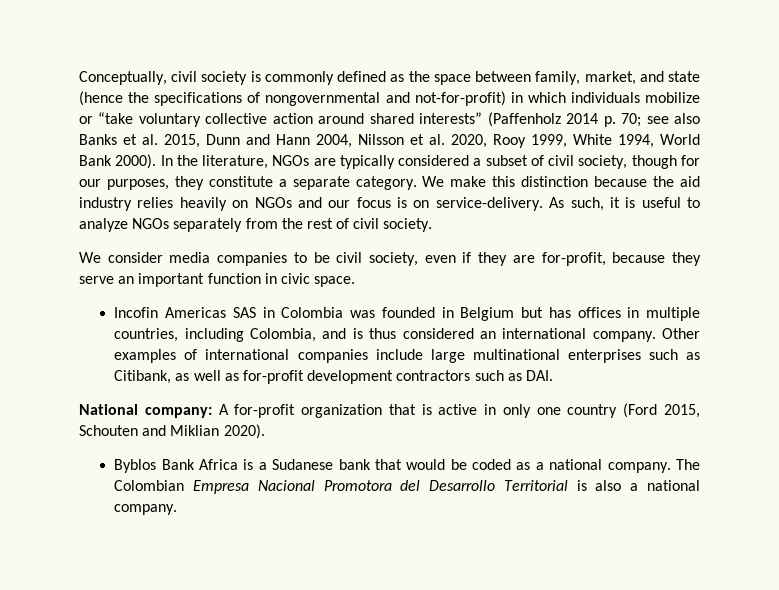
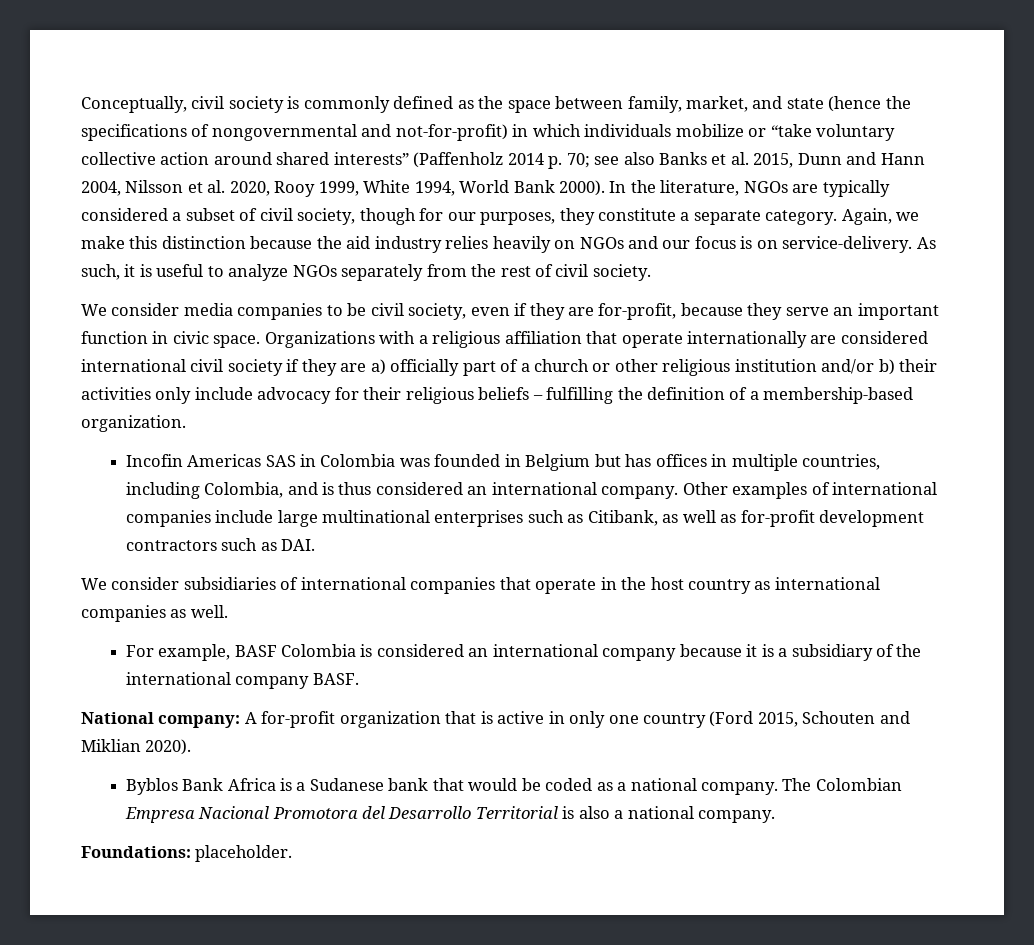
- We make this distinction because the aid industry relies heavily on NGOs and our focus is on service-delivery.
+ Again, we make this distinction because the aid industry relies heavily on NGOs and our focus is on service-delivery.
+ Organizations with a religious affiliation that operate internationally are considered international civil society if they are a) officially part of a church or other religious institution and/or b) their activities only include advocacy for their religious beliefs – fulfilling the definition of a membership-based organization.
+ We consider subsidiaries of international companies that operate in the host country as international companies as well.
+ For example, BASF Colombia is considered an international company because it is a subsidiary of the international company BASF.
+ Foundations: placeholder.

